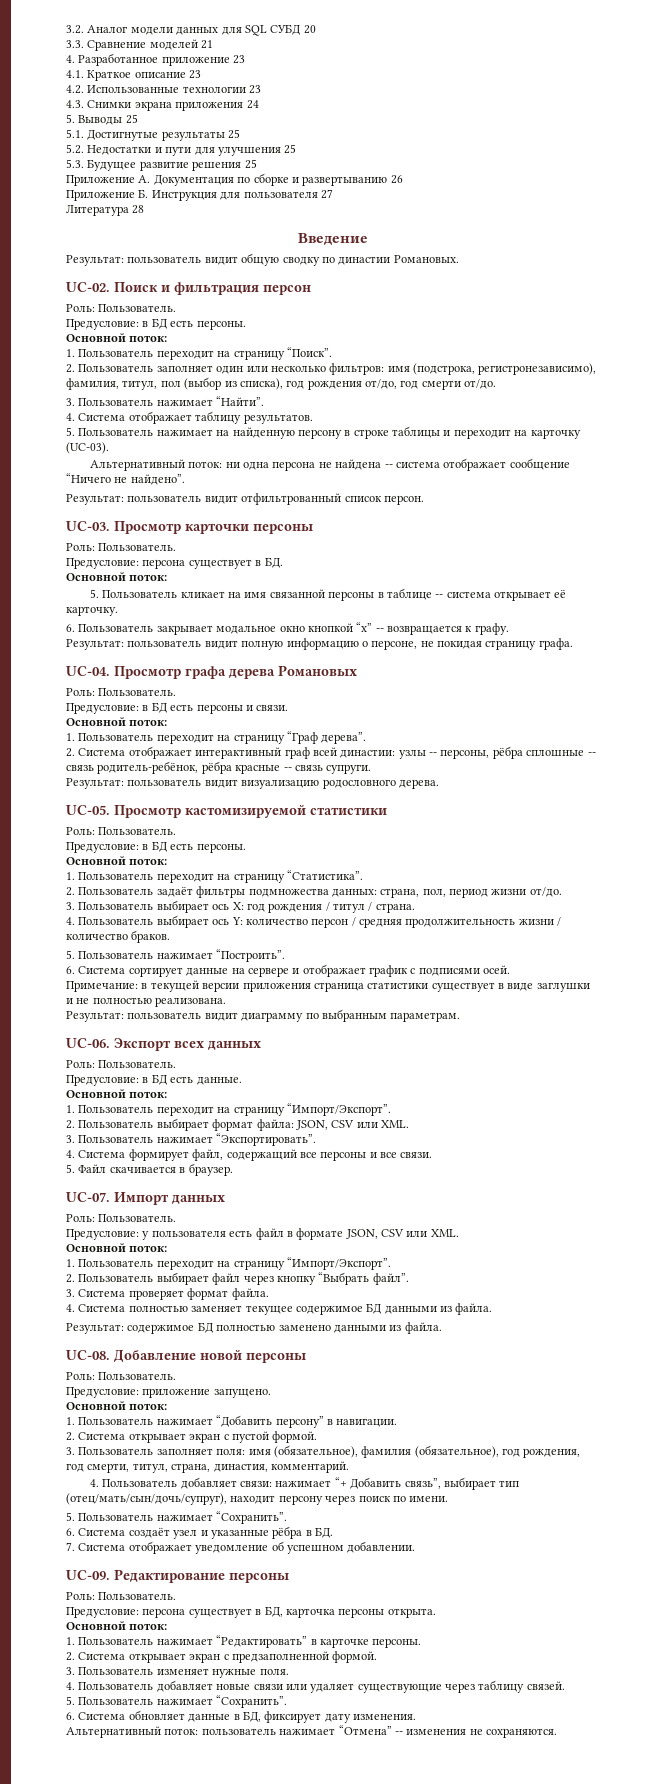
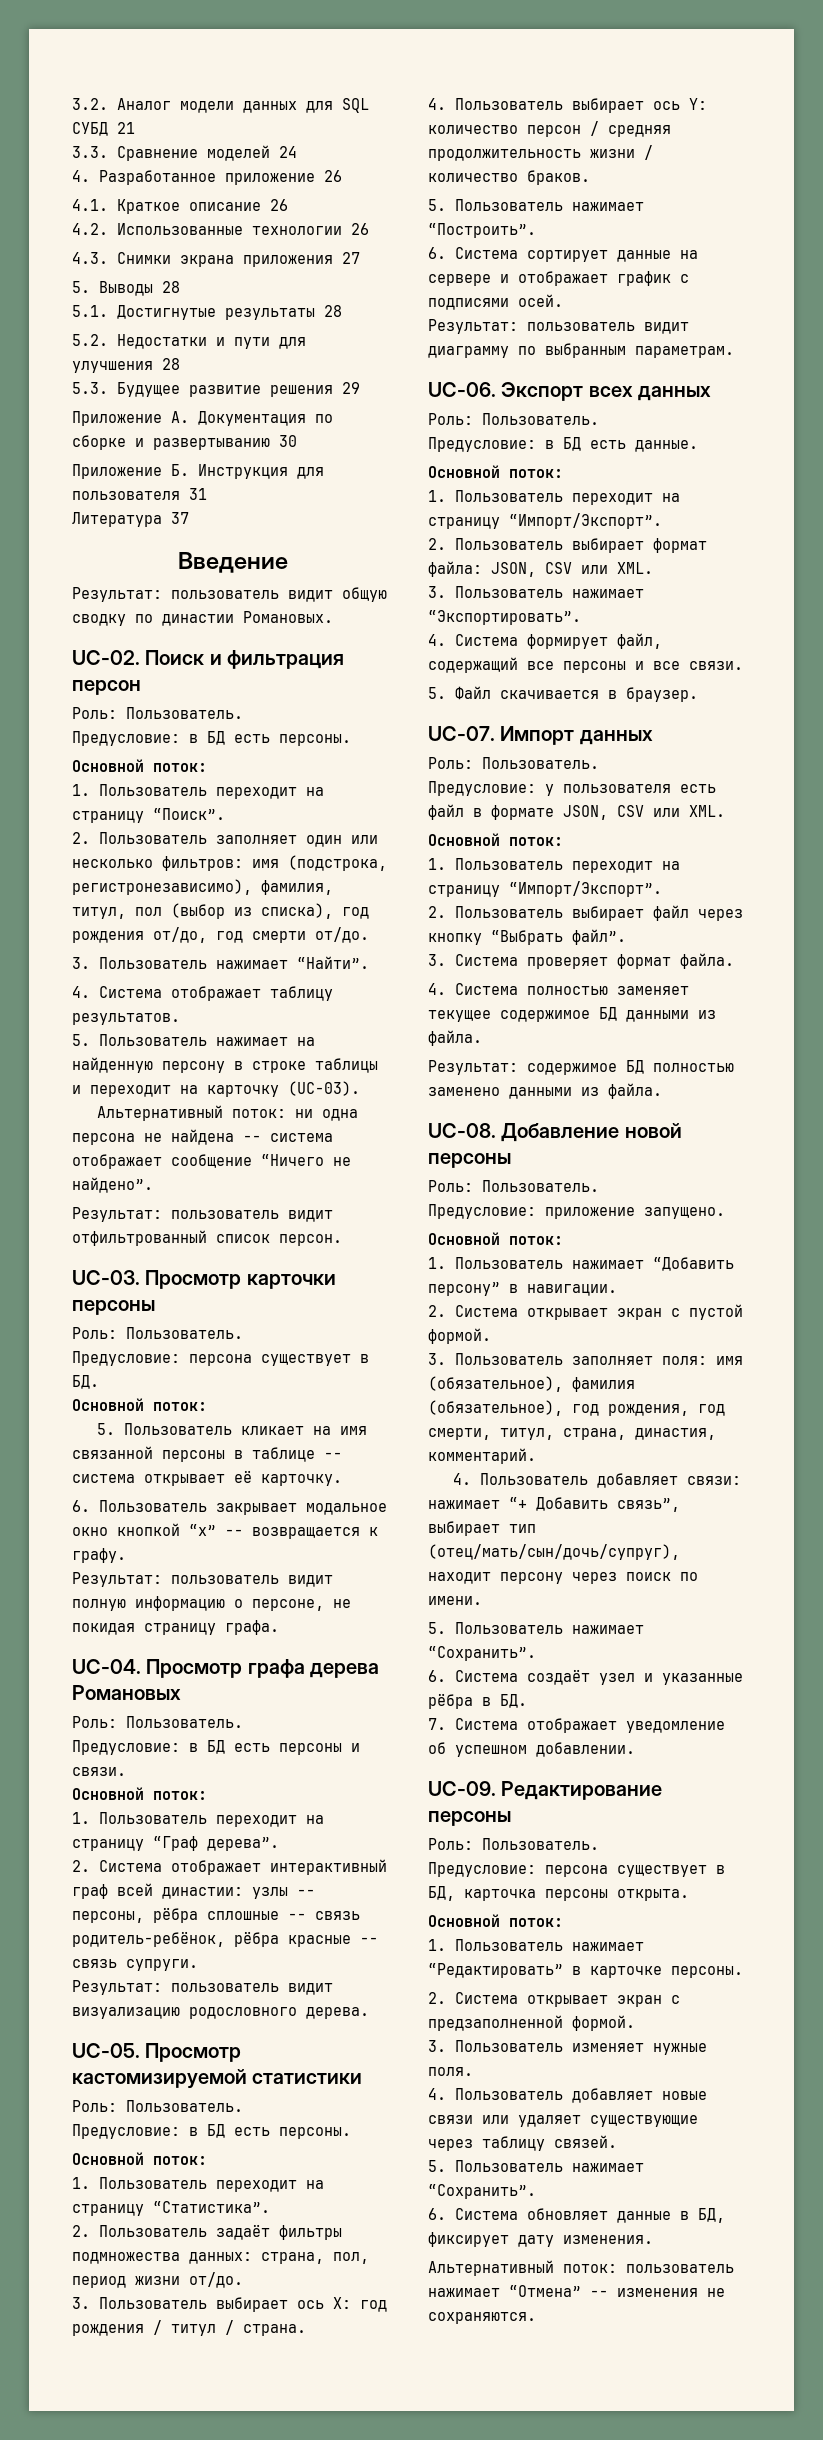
- 3.2. Аналог модели данных для SQL СУБД 20
+ 3.2. Аналог модели данных для SQL СУБД 21
- 3.3. Сравнение моделей 21
+ 3.3. Сравнение моделей 24
- 4. Разработанное приложение 23
+ 4. Разработанное приложение 26
- 4.1. Краткое описание 23
+ 4.1. Краткое описание 26
- 4.2. Использованные технологии 23
+ 4.2. Использованные технологии 26
- 4.3. Снимки экрана приложения 24
+ 4.3. Снимки экрана приложения 27
- 5. Выводы 25
+ 5. Выводы 28
- 5.1. Достигнутые результаты 25
+ 5.1. Достигнутые результаты 28
- 5.2. Недостатки и пути для улучшения 25
+ 5.2. Недостатки и пути для улучшения 28
- 5.3. Будущее развитие решения 25
+ 5.3. Будущее развитие решения 29
- Приложение А. Документация по сборке и развертыванию 26
+ Приложение А. Документация по сборке и развертыванию 30
- Приложение Б. Инструкция для пользователя 27
+ Приложение Б. Инструкция для пользователя 31
- Литература 28
+ Литература 37
- Примечание: в текущей версии приложения страница статистики существует в виде заглушки и не полностью реализована.

